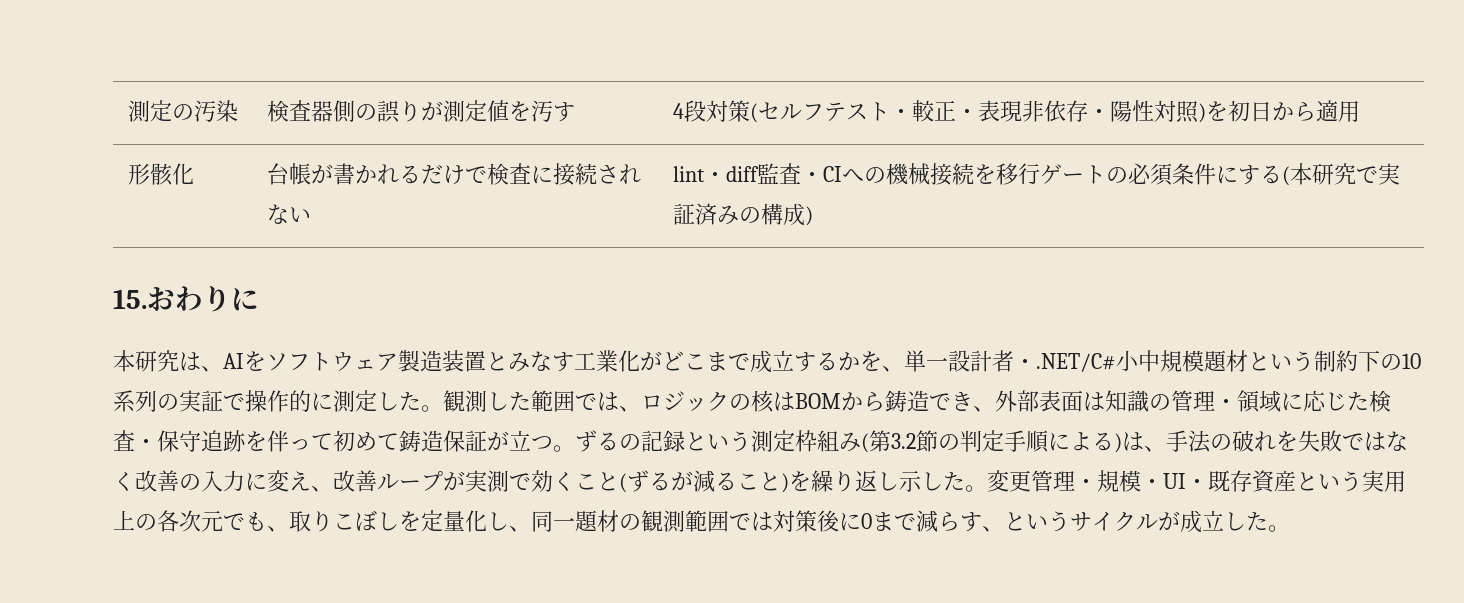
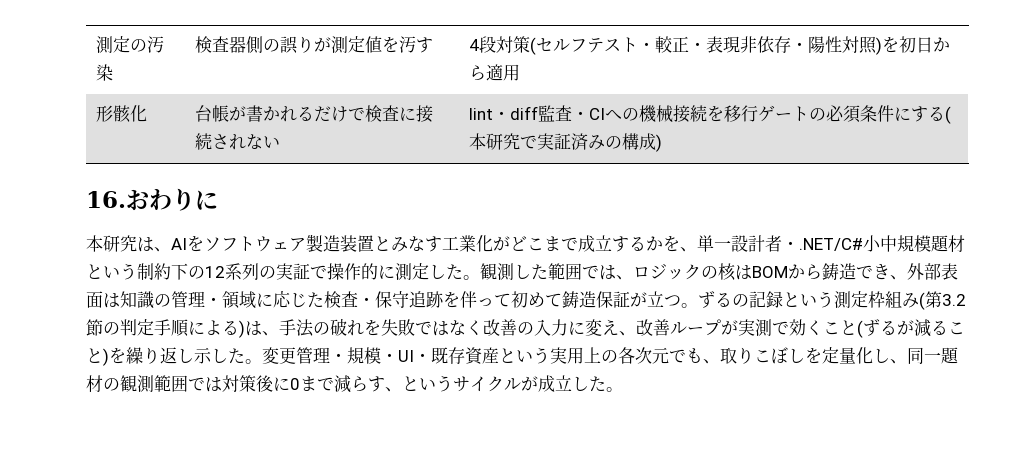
- 15.おわりに
+ 16.おわりに
- 本研究は、AIをソフトウェア製造装置とみなす工業化がどこまで成立するかを、単一設計者・.NET/C#小中規模題材という制約下の10系列の実証で操作的に測定した。
+ 本研究は、AIをソフトウェア製造装置とみなす工業化がどこまで成立するかを、単一設計者・.NET/C#小中規模題材という制約下の12系列の実証で操作的に測定した。

